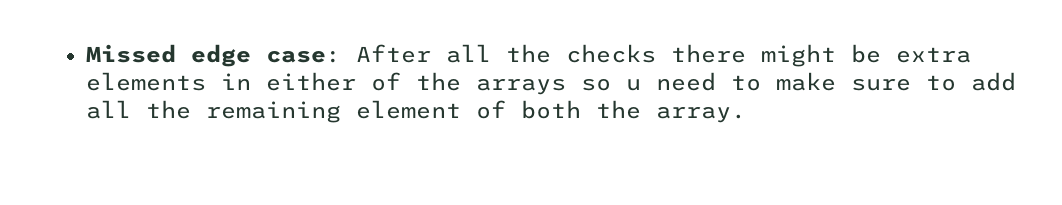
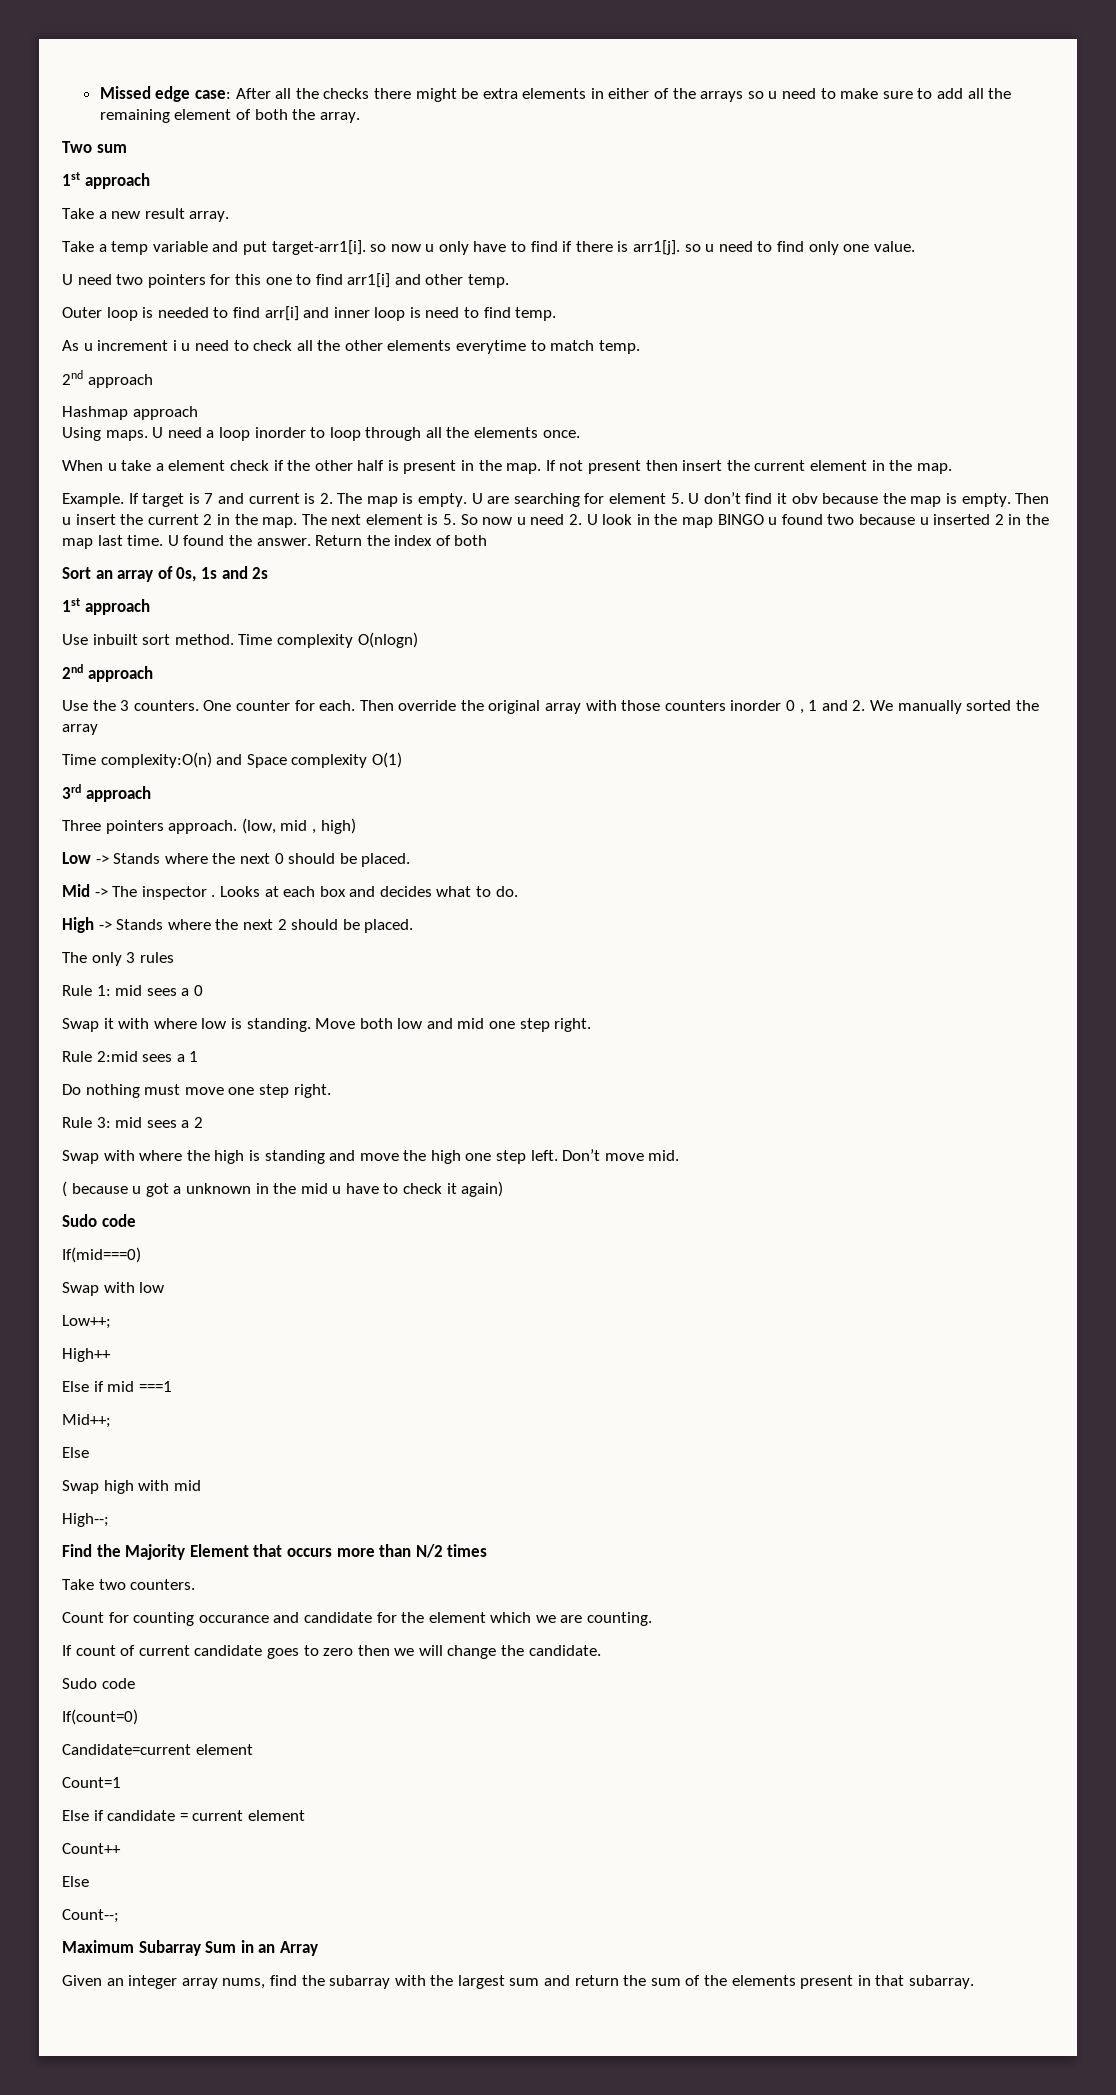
+ Two sum
+ 1st approach
+ Take a new result array.
+ Take a temp variable and put target-arr1[i]. so now u only have to find if there is arr1[j]. so u need to find only one value.
+ U need two pointers for this one to find arr1[i] and other temp.
+ Outer loop is needed to find arr[i] and inner loop is need to find temp.
+ As u increment i u need to check all the other elements everytime to match temp.
+ 2nd approach
+ Hashmap approach
+ Using maps. U need a loop inorder to loop through all the elements once.
+ When u take a element check if the other half is present in the map. If not present then insert the current element in the map.
+ Example. If target is 7 and current is 2. The map is empty. U are searching for element 5. U don’t find it obv because the map is empty. Then u insert the current 2 in the map. The next element is 5. So now u need 2. U look in the map BINGO u found two because u inserted 2 in the map last time. U found the answer. Return the index of both
+ Sort an array of 0s, 1s and 2s
+ 1st approach
+ Use inbuilt sort method. Time complexity O(nlogn)
+ 2nd approach
+ Use the 3 counters. One counter for each. Then override the original array with those counters inorder 0 , 1 and 2. We manually sorted the array
+ Time complexity:O(n) and Space complexity O(1)
+ 3rd approach
+ Three pointers approach. (low, mid , high)
+ Low -> Stands where the next 0 should be placed.
+ Mid -> The inspector . Looks at each box and decides what to do.
+ High -> Stands where the next 2 should be placed.
+ The only 3 rules
+ Rule 1: mid sees a 0
+ Swap it with where low is standing. Move both low and mid one step right.
+ Rule 2:mid sees a 1
+ Do nothing must move one step right.
+ Rule 3: mid sees a 2
+ Swap with where the high is standing and move the high one step left. Don’t move mid.
+ ( because u got a unknown in the mid u have to check it again)
+ Sudo code
+ If(mid===0)
+ Swap with low
+ Low++;
+ High++
+ Else if mid ===1
+ Mid++;
+ Else
+ Swap high with mid
+ High--;
+ Find the Majority Element that occurs more than N/2 times
+ Take two counters.
+ Count for counting occurance and candidate for the element which we are counting.
+ If count of current candidate goes to zero then we will change the candidate.
+ Sudo code
+ If(count=0)
+ Candidate=current element
+ Count=1
+ Else if candidate = current element
+ Count++
+ Else
+ Count--;
+ Maximum Subarray Sum in an Array
+ Given an integer array nums, find the subarray with the largest sum and return the sum of the elements present in that subarray.

